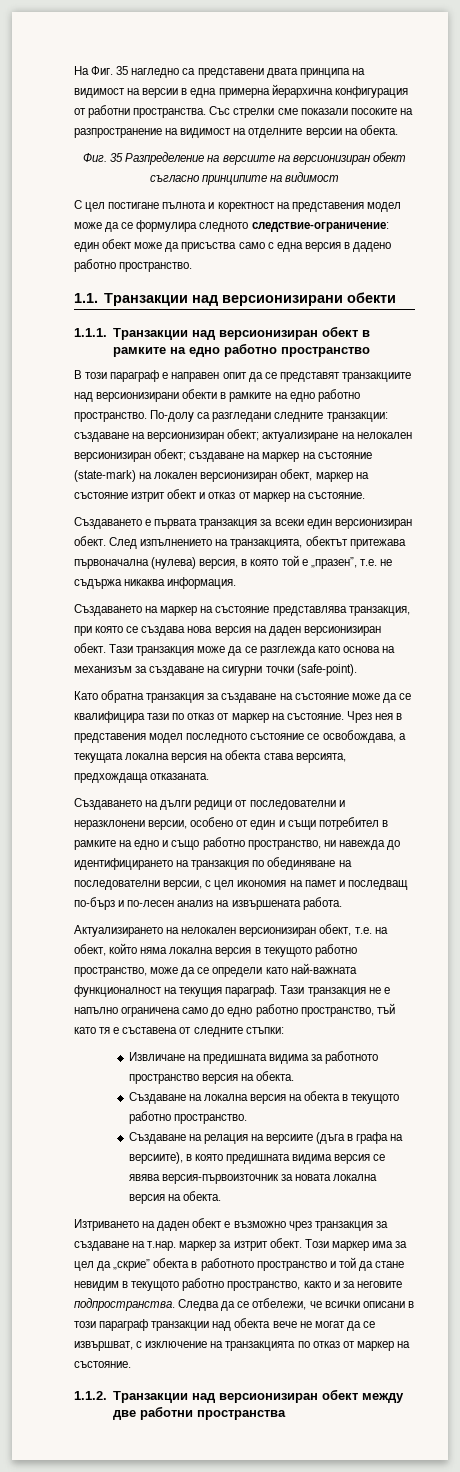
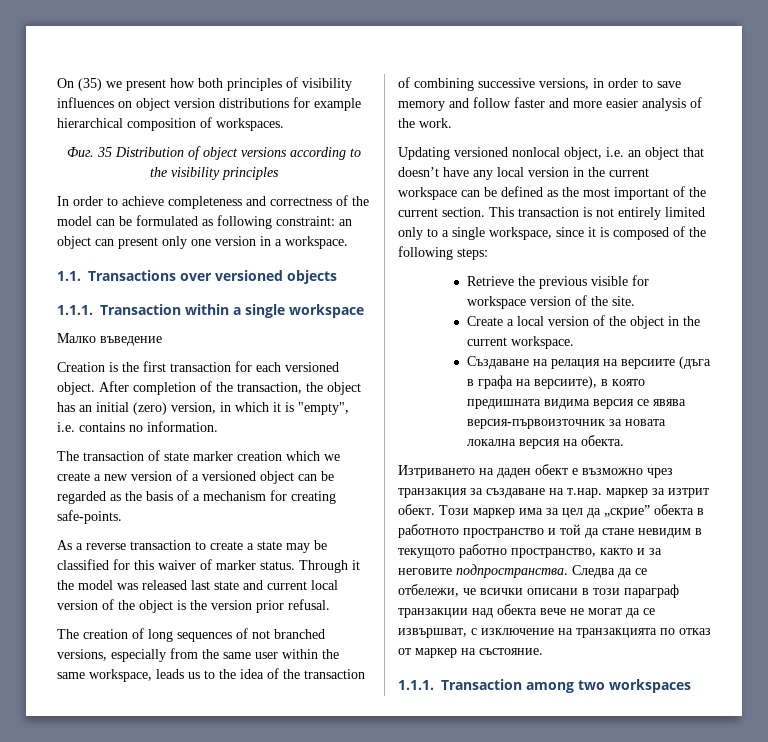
- На Фиг. 35 нагледно са представени двата принципа на видимост на версии в една примерна йерархична конфигурация от работни пространства. Със стрелки сме показали посоките на разпространение на видимост на отделните версии на обекта.
- Фиг. 35 Разпределение на версиите на версионизиран обект съгласно принципите на видимост
- С цел постигане пълнота и коректност на представения модел може да се формулира следното следствие-ограничение: един обект може да присъства само с една версия в дадено работно пространство.
- 1.1. Транзакции над версионизирани обекти
- 1.1.1. Транзакции над версионизиран обект в рамките на едно работно пространство
- В този параграф е направен опит да се представят транзакциите над версионизирани обекти в рамките на едно работно пространство. По-долу са разгледани следните транзакции: създаване на версионизиран обект; актуализиране на нелокален версионизиран обект; създаване на маркер на състояние (state-mark) на локален версионизиран обект, маркер на състояние изтрит обект и отказ от маркер на състояние.
- Създаването е първата транзакция за всеки един версионизиран обект. След изпълнението на транзакцията, обектът притежава първоначална (нулева) версия, в която той е „празен”, т.е. не съдържа никаква информация.
- Създаването на маркер на състояние представлява транзакция, при която се създава нова версия на даден версионизиран обект. Тази транзакция може да се разглежда като основа на механизъм за създаване на сигурни точки (safe-point).
- Като обратна транзакция за създаване на състояние може да се квалифицира тази по отказ от маркер на състояние. Чрез нея в представения модел последното състояние се освобождава, а текущата локална версия на обекта става версията, предхождаща отказаната.
- Създаването на дълги редици от последователни и неразклонени версии, особено от един и същи потребител в рамките на едно и също работно пространство, ни навежда до идентифицирането на транзакция по обединяване на последователни версии, с цел икономия на памет и последващ по-бърз и по-лесен анализ на извършената работа.
- Актуализирането на нелокален версионизиран обект, т.е. на обект, който няма локална версия в текущото работно пространство, може да се определи като най-важната функционалност на текущия параграф. Тази транзакция не е напълно ограничена само до едно работно пространство, тъй като тя е съставена от следните стъпки:
- Извличане на предишната видима за работното пространство версия на обекта.
- Създаване на локална версия на обекта в текущото работно пространство.
+ On (35) we present how both principles of visibility influences on object version distributions for example hierarchical composition of workspaces.
+ Фиг. 35 Distribution of object versions according to the visibility principles
+ In order to achieve completeness and correctness of the model can be formulated as following constraint: an object can present only one version in a workspace.
+ 1.1. Transactions over versioned objects
+ 1.1.1. Transaction within a single workspace
+ Малко въведение
+ Creation is the first transaction for each versioned object. After completion of the transaction, the object has an initial (zero) version, in which it is "empty", i.e. contains no information.
+ The transaction of state marker creation which we create a new version of a versioned object can be regarded as the basis of a mechanism for creating safe-points.
+ As a reverse transaction to create a state may be classified for this waiver of marker status. Through it the model was released last state and current local version of the object is the version prior refusal.
+ The creation of long sequences of not branched versions, especially from the same user within the same workspace, leads us to the idea of the transaction of combining successive versions, in order to save memory and follow faster and more easier analysis of the work.
+ Updating versioned nonlocal object, i.e. an object that doesn’t have any local version in the current workspace can be defined as the most important of the current section. This transaction is not entirely limited only to a single workspace, since it is composed of the following steps:
+ Retrieve the previous visible for workspace version of the site.
+ Create a local version of the object in the current workspace.
- 1.1.2. Транзакции над версионизиран обект между две работни пространства
+ 1.1.1. Transaction among two workspaces

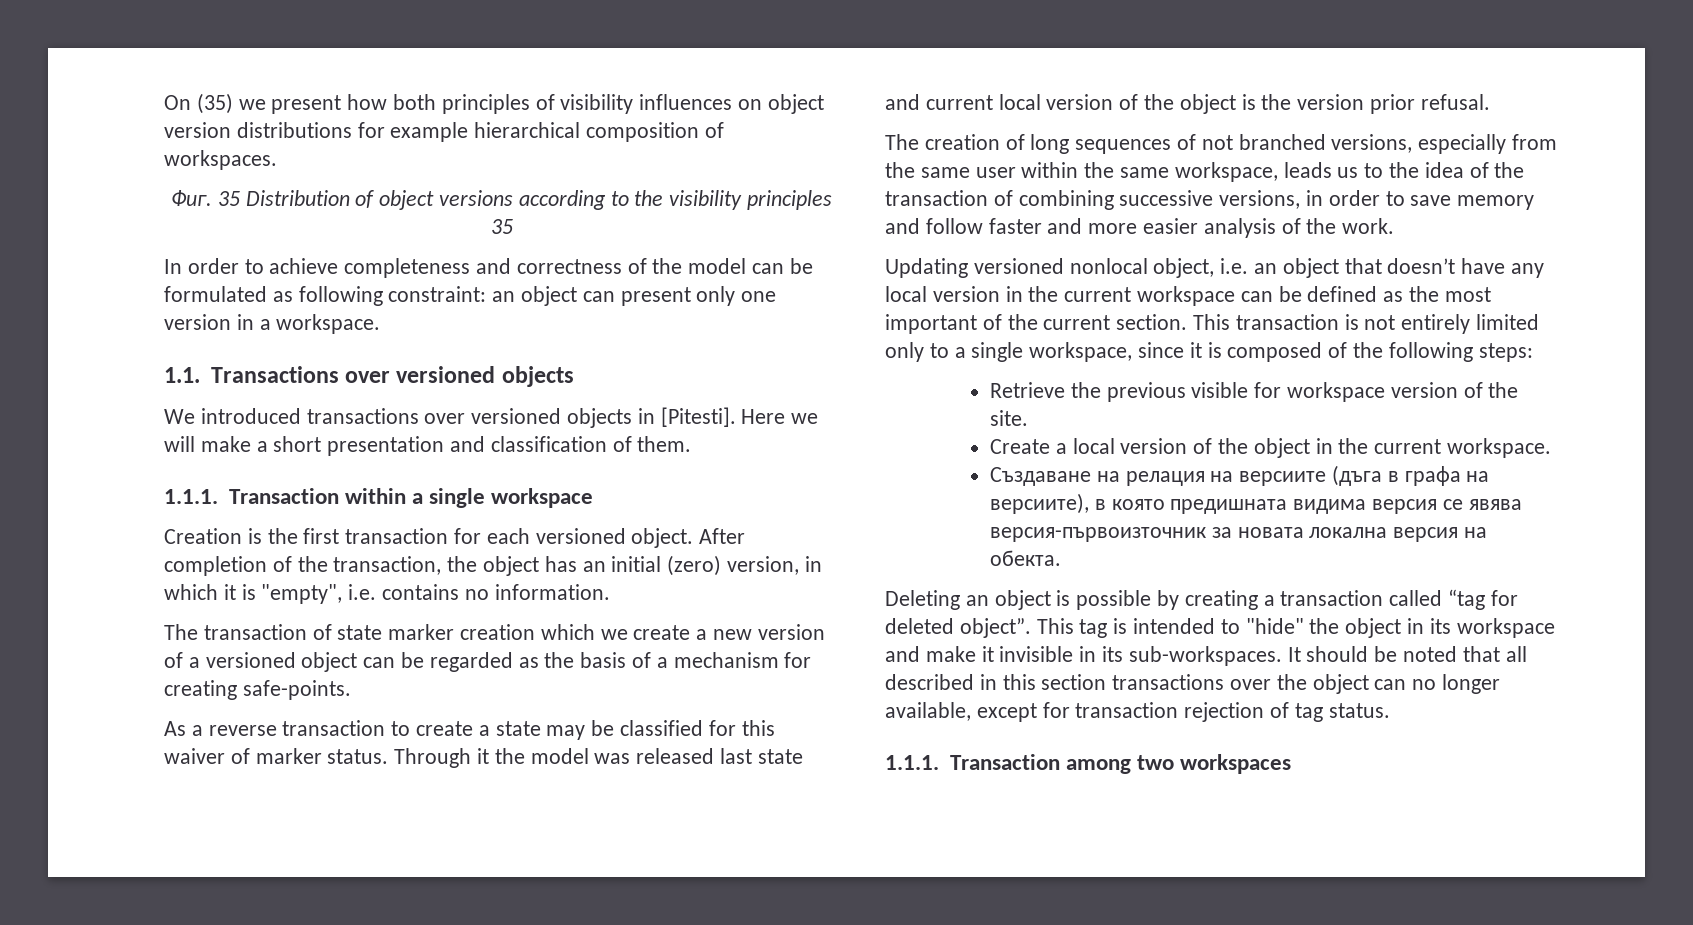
- Фиг. 35 Distribution of object versions according to the visibility principles
+ Фиг. 35 Distribution of object versions according to the visibility principles 35
+ We introduced transactions over versioned objects in [Pitesti]. Here we will make a short presentation and classification of them.
- Малко въведение
- Изтриването на даден обект е възможно чрез транзакция за създаване на т.нар. маркер за изтрит обект. Този маркер има за цел да „скрие” обекта в работното пространство и той да стане невидим в текущото работно пространство, както и за неговите подпространства. Следва да се отбележи, че всички описани в този параграф транзакции над обекта вече не могат да се извършват, с изключение на транзакцията по отказ от маркер на състояние.
+ Deleting an object is possible by creating a transaction called “tag for deleted object”. This tag is intended to "hide" the object in its workspace and make it invisible in its sub-workspaces. It should be noted that all described in this section transactions over the object can no longer available, except for transaction rejection of tag status.

